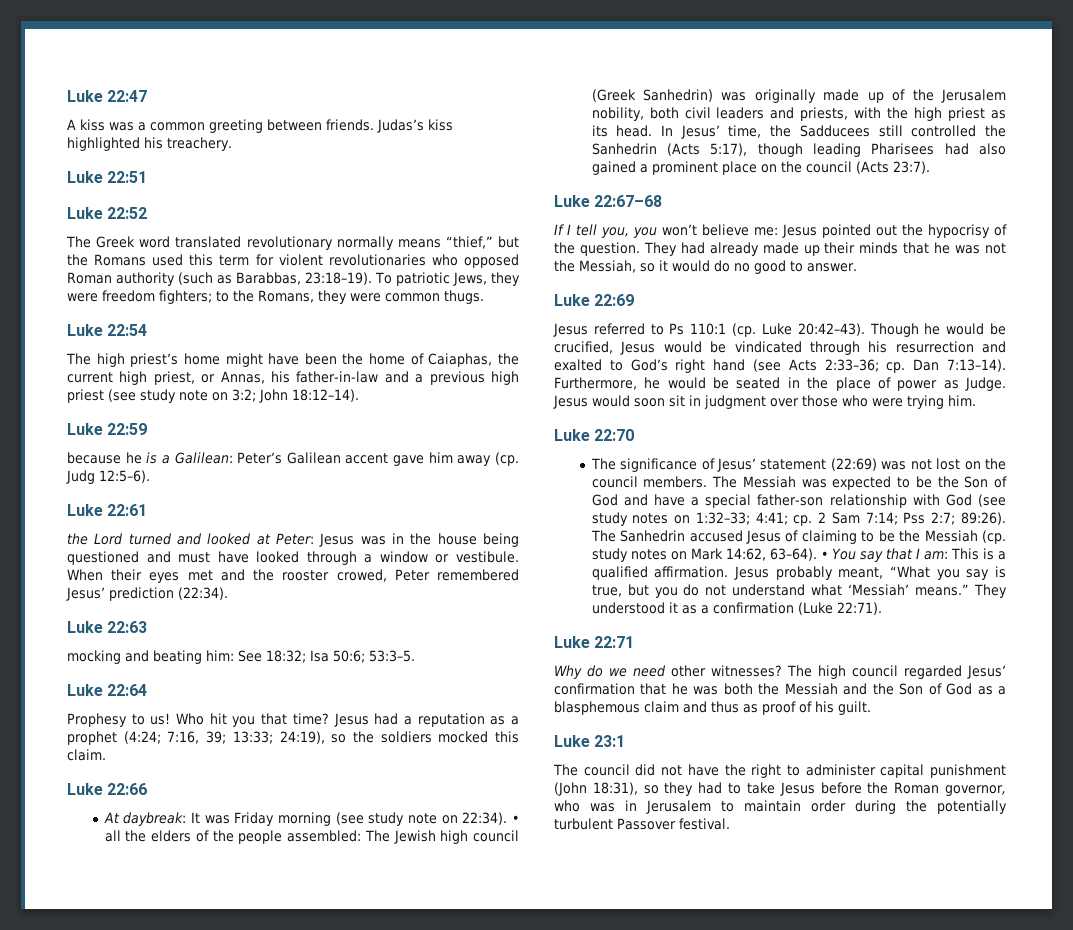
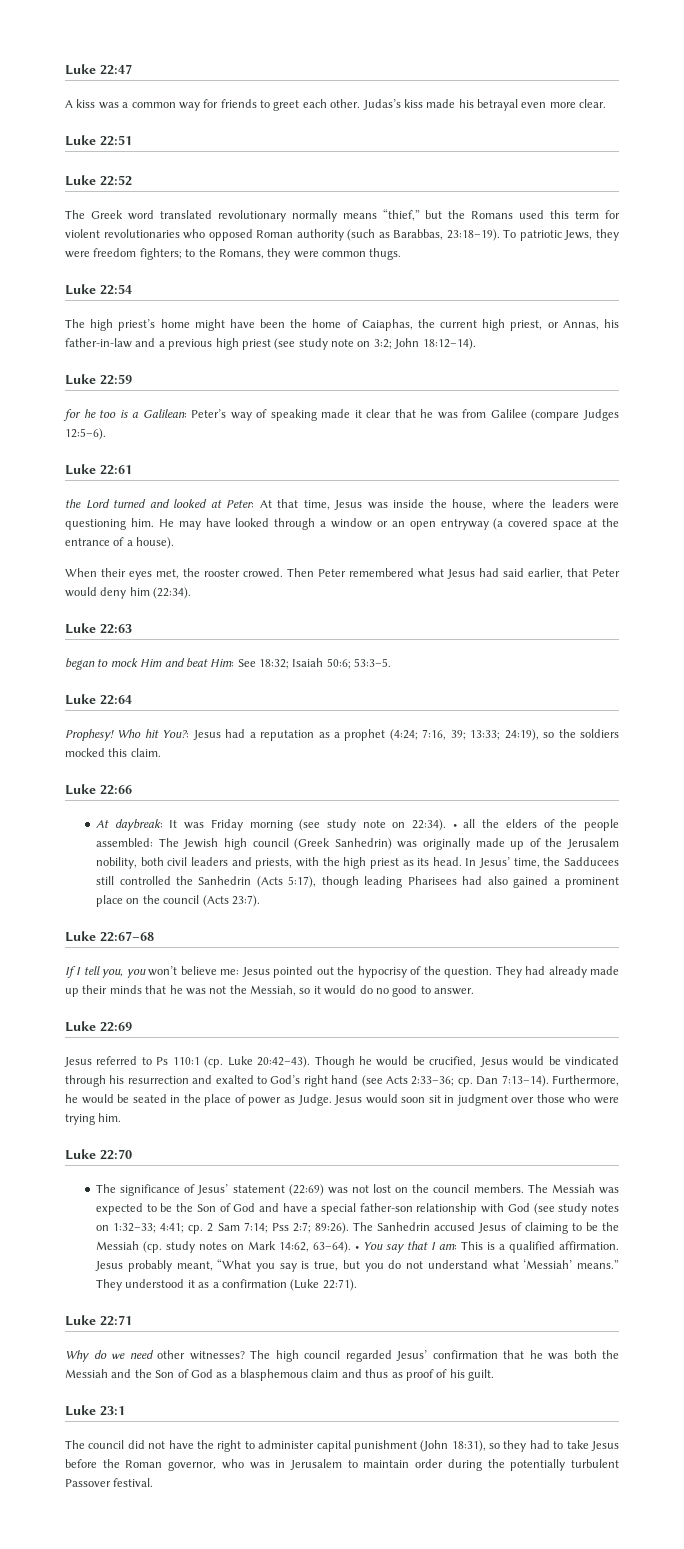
- A kiss was a common greeting between friends. Judas’s kiss highlighted his treachery.
+ A kiss was a common way for friends to greet each other. Judas’s kiss made his betrayal even more clear.
- because he is a Galilean: Peter’s Galilean accent gave him away (cp. Judg 12:5–6).
+ for he too is a Galilean: Peter’s way of speaking made it clear that he was from Galilee (compare Judges 12:5–6).
- the Lord turned and looked at Peter: Jesus was in the house being questioned and must have looked through a window or vestibule. When their eyes met and the rooster crowed, Peter remembered Jesus’ prediction (22:34).
+ the Lord turned and looked at Peter: At that time, Jesus was inside the house, where the leaders were questioning him. He may have looked through a window or an open entryway (a covered space at the entrance of a house).
+ When their eyes met, the rooster crowed. Then Peter remembered what Jesus had said earlier, that Peter would deny him (22:34).
  Luke 22:63
- mocking and beating him: See 18:32; Isa 50:6; 53:3–5.
+ began to mock Him and beat Him: See 18:32; Isaiah 50:6; 53:3–5.
- Prophesy to us! Who hit you that time? Jesus had a reputation as a prophet (4:24; 7:16, 39; 13:33; 24:19), so the soldiers mocked this claim.
+ Prophesy! Who hit You?: Jesus had a reputation as a prophet (4:24; 7:16, 39; 13:33; 24:19), so the soldiers mocked this claim.

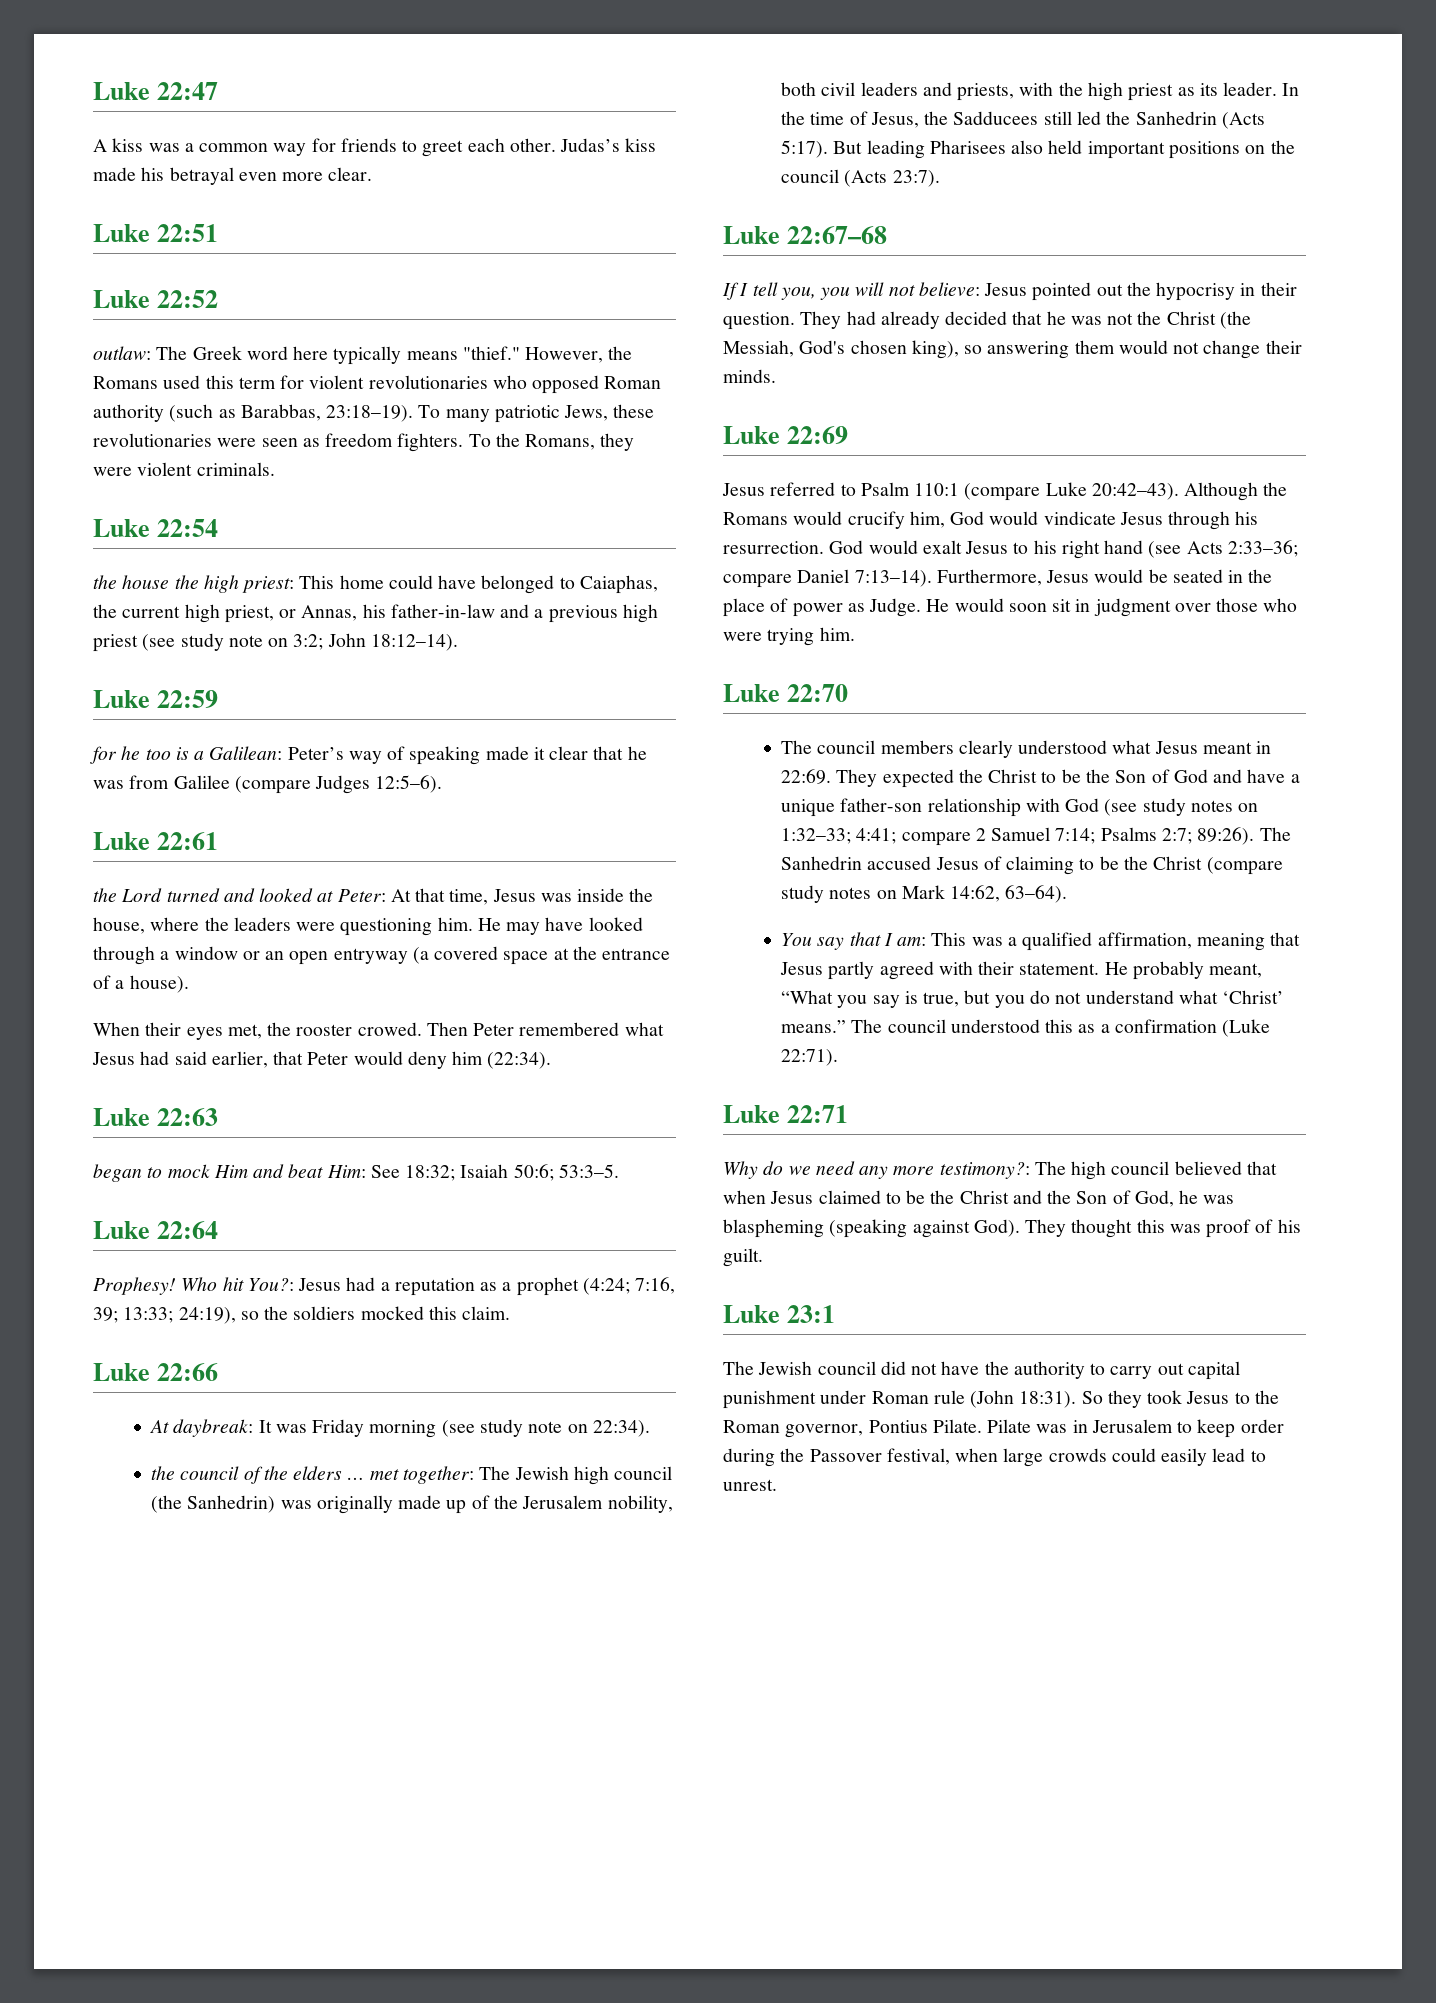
- The Greek word translated revolutionary normally means “thief,” but the Romans used this term for violent revolutionaries who opposed Roman authority (such as Barabbas, 23:18–19).
+ outlaw: The Greek word here typically means "thief." However, the Romans used this term for violent revolutionaries who opposed Roman authority (such as Barabbas, 23:18–19).
- To patriotic Jews, they were freedom fighters; to the Romans, they were common thugs.
+ To many patriotic Jews, these revolutionaries were seen as freedom fighters. To the Romans, they were violent criminals.
- The high priest’s home might have been the home of Caiaphas, the current high priest, or Annas, his father-in-law and a previous high priest (see study note on 3:2; John 18:12–14).
+ the house the high priest: This home could have belonged to Caiaphas, the current high priest, or Annas, his father-in-law and a previous high priest (see study note on 3:2; John 18:12–14).
- At daybreak: It was Friday morning (see study note on 22:34). • all the elders of the people assembled: The Jewish high council (Greek Sanhedrin) was originally made up of the Jerusalem nobility, both civil leaders and priests, with the high priest as its head. In Jesus’ time, the Sadducees still controlled the Sanhedrin (Acts 5:17), though leading Pharisees had also gained a prominent place on the council (Acts 23:7).
+ At daybreak: It was Friday morning (see study note on 22:34).
+ the council of the elders … met together: The Jewish high council (the Sanhedrin) was originally made up of the Jerusalem nobility, both civil leaders and priests, with the high priest as its leader. In the time of Jesus, the Sadducees still led the Sanhedrin (Acts 5:17). But leading Pharisees also held important positions on the council (Acts 23:7).
- If I tell you, you won’t believe me: Jesus pointed out the hypocrisy of the question.
+ If I tell you, you will not believe: Jesus pointed out the hypocrisy in their question.
- They had already made up their minds that he was not the Messiah, so it would do no good to answer.
+ They had already decided that he was not the Christ (the Messiah, God's chosen king), so answering them would not change their minds.
- Jesus referred to Ps 110:1 (cp. Luke 20:42–43). Though he would be crucified, Jesus would be vindicated through his resurrection and exalted to God’s right hand (see Acts 2:33–36; cp. Dan 7:13–14).
+ Jesus referred to Psalm 110:1 (compare Luke 20:42–43). Although the Romans would crucify him, God would vindicate Jesus through his resurrection. God would exalt Jesus to his right hand (see Acts 2:33–36; compare Daniel 7:13–14).
- Furthermore, he would be seated in the place of power as Judge.
+ Furthermore, Jesus would be seated in the place of power as Judge.
- Jesus would soon sit in judgment over those who were trying him.
+ He would soon sit in judgment over those who were trying him.
- The significance of Jesus’ statement (22:69) was not lost on the council members. The Messiah was expected to be the Son of God and have a special father-son relationship with God (see study notes on 1:32–33; 4:41; cp. 2 Sam 7:14; Pss 2:7; 89:26).
+ The council members clearly understood what Jesus meant in 22:69. They expected the Christ to be the Son of God and have a unique father-son relationship with God (see study notes on 1:32–33; 4:41; compare 2 Samuel 7:14; Psalms 2:7; 89:26).
- The Sanhedrin accused Jesus of claiming to be the Messiah (cp. study notes on Mark 14:62, 63–64). • You say that I am: This is a qualified affirmation. Jesus probably meant, “What you say is true, but you do not understand what ‘Messiah’ means.” They understood it as a confirmation (Luke 22:71).
+ The Sanhedrin accused Jesus of claiming to be the Christ (compare study notes on Mark 14:62, 63–64).
+ You say that I am: This was a qualified affirmation, meaning that Jesus partly agreed with their statement. He probably meant, “What you say is true, but you do not understand what ‘Christ’ means.” The council understood this as a confirmation (Luke 22:71).
- Why do we need other witnesses? The high council regarded Jesus’ confirmation that he was both the Messiah and the Son of God as a blasphemous claim and thus as proof of his guilt.
+ Why do we need any more testimony?: The high council believed that when Jesus claimed to be the Christ and the Son of God, he was blaspheming (speaking against God). They thought this was proof of his guilt.
- The council did not have the right to administer capital punishment (John 18:31), so they had to take Jesus before the Roman governor, who was in Jerusalem to maintain order during the potentially turbulent Passover festival.
+ The Jewish council did not have the authority to carry out capital punishment under Roman rule (John 18:31). So they took Jesus to the Roman governor, Pontius Pilate. Pilate was in Jerusalem to keep order during the Passover festival, when large crowds could easily lead to unrest.

